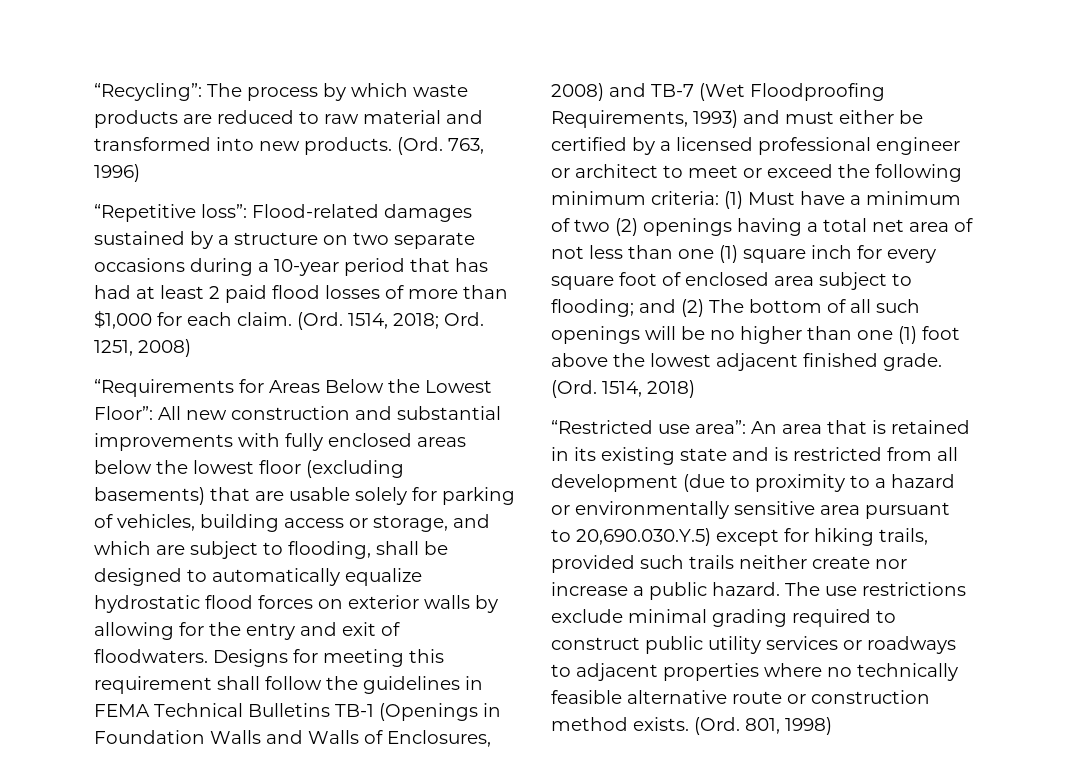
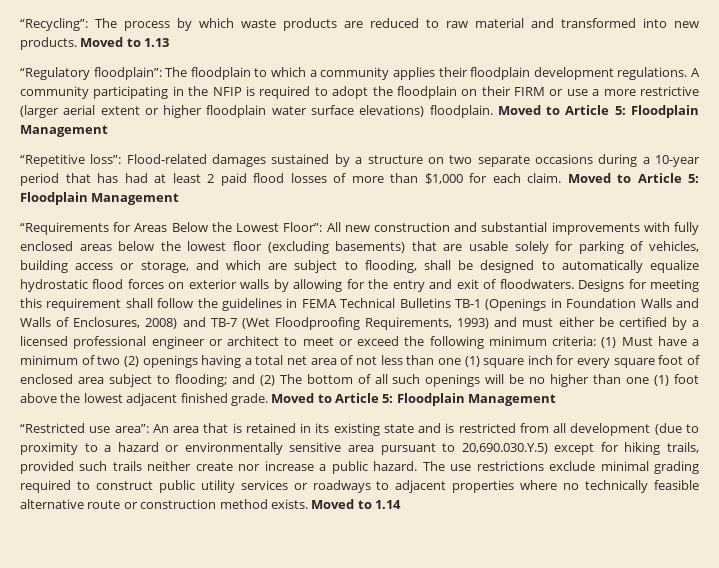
- (Ord. 763, 1996)
+ Moved to 1.13
+ “Regulatory floodplain”: The floodplain to which a community applies their floodplain development regulations. A community participating in the NFIP is required to adopt the floodplain on their FIRM or use a more restrictive (larger aerial extent or higher floodplain water surface elevations) floodplain. Moved to Article 5: Floodplain Management
- “Repetitive loss”: Flood-related damages sustained by a structure on two separate occasions during a 10-year period that has had at least 2 paid flood losses of more than $1,000 for each claim. (Ord. 1514, 2018; Ord. 1251, 2008)
+ “Repetitive loss”: Flood-related damages sustained by a structure on two separate occasions during a 10-year period that has had at least 2 paid flood losses of more than $1,000 for each claim. Moved to Article 5: Floodplain Management
- and (2) The bottom of all such openings will be no higher than one (1) foot above the lowest adjacent finished grade. (Ord. 1514, 2018)
+ and (2) The bottom of all such openings will be no higher than one (1) foot above the lowest adjacent finished grade. Moved to Article 5: Floodplain Management
- (Ord. 801, 1998)
+ Moved to 1.14

